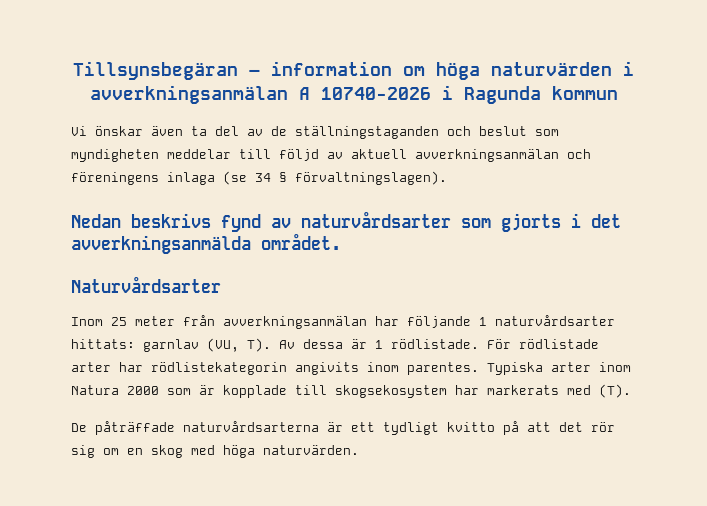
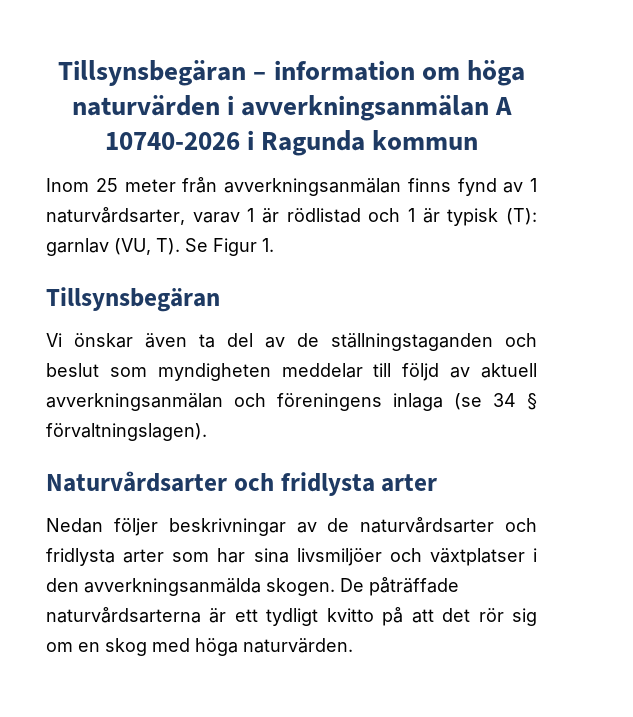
+ Inom 25 meter från avverkningsanmälan finns fynd av 1 naturvårdsarter, varav 1 är rödlistad och 1 är typisk (T): garnlav (VU, T). Se Figur 1.
+ Tillsynsbegäran
- Nedan beskrivs fynd av naturvårdsarter som gjorts i det avverkningsanmälda området.
- Naturvårdsarter
- Inom 25 meter från avverkningsanmälan har följande 1 naturvårdsarter hittats: garnlav (VU, T). Av dessa är 1 rödlistade. För rödlistade arter har rödlistekategorin angivits inom parentes. Typiska arter inom Natura 2000 som är kopplade till skogsekosystem har markerats med (T).
- De påträffade naturvårdsarterna är ett tydligt kvitto på att det rör sig om en skog med höga naturvärden.
+ Naturvårdsarter och fridlysta arter
+ Nedan följer beskrivningar av de naturvårdsarter och fridlysta arter som har sina livsmiljöer och växtplatser i den avverkningsanmälda skogen. De påträffade naturvårdsarterna är ett tydligt kvitto på att det rör sig om en skog med höga naturvärden.

